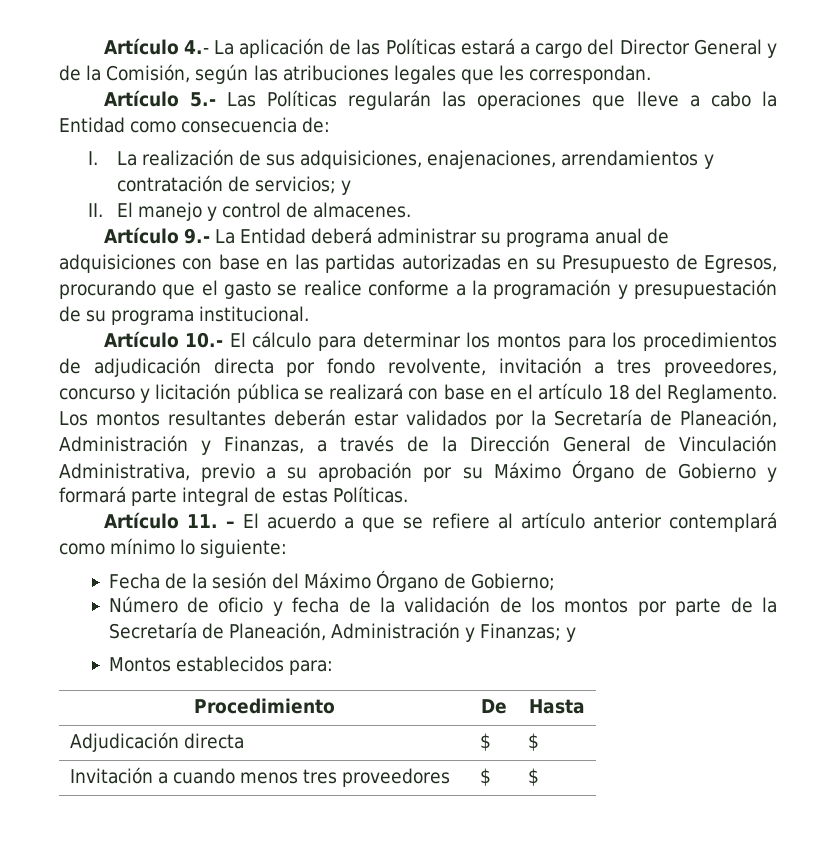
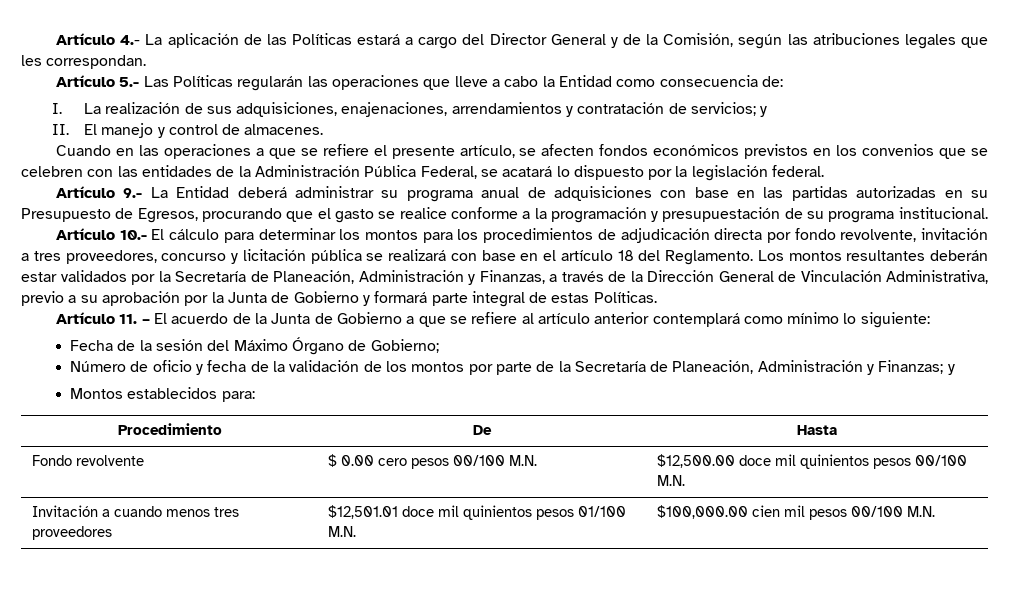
+ Cuando en las operaciones a que se refiere el presente artículo, se afecten fondos económicos previstos en los convenios que se celebren con las entidades de la Administración Pública Federal, se acatará lo dispuesto por la legislación federal.
- Los montos resultantes deberán estar validados por la Secretaría de Planeación, Administración y Finanzas, a través de la Dirección General de Vinculación Administrativa, previo a su aprobación por su Máximo Órgano de Gobierno y formará parte integral de estas Políticas.
+ Los montos resultantes deberán estar validados por la Secretaría de Planeación, Administración y Finanzas, a través de la Dirección General de Vinculación Administrativa, previo a su aprobación por la Junta de Gobierno y formará parte integral de estas Políticas.
- Artículo 11. – El acuerdo a que se refiere al artículo anterior contemplará como mínimo lo siguiente:
+ Artículo 11. – El acuerdo de la Junta de Gobierno a que se refiere al artículo anterior contemplará como mínimo lo siguiente:
- Adjudicación directa | $ | $
+ Fondo revolvente | $ 0.00 cero pesos 00/100 M.N. | $12,500.00 doce mil quinientos pesos 00/100 M.N.
- Invitación a cuando menos tres proveedores | $ | $
+ Invitación a cuando menos tres proveedores | $12,501.01 doce mil quinientos pesos 01/100 M.N. | $100,000.00 cien mil pesos 00/100 M.N.

